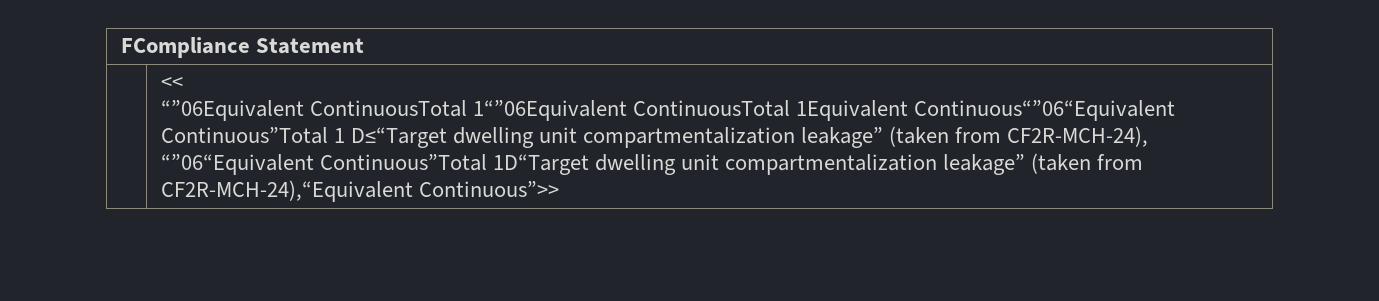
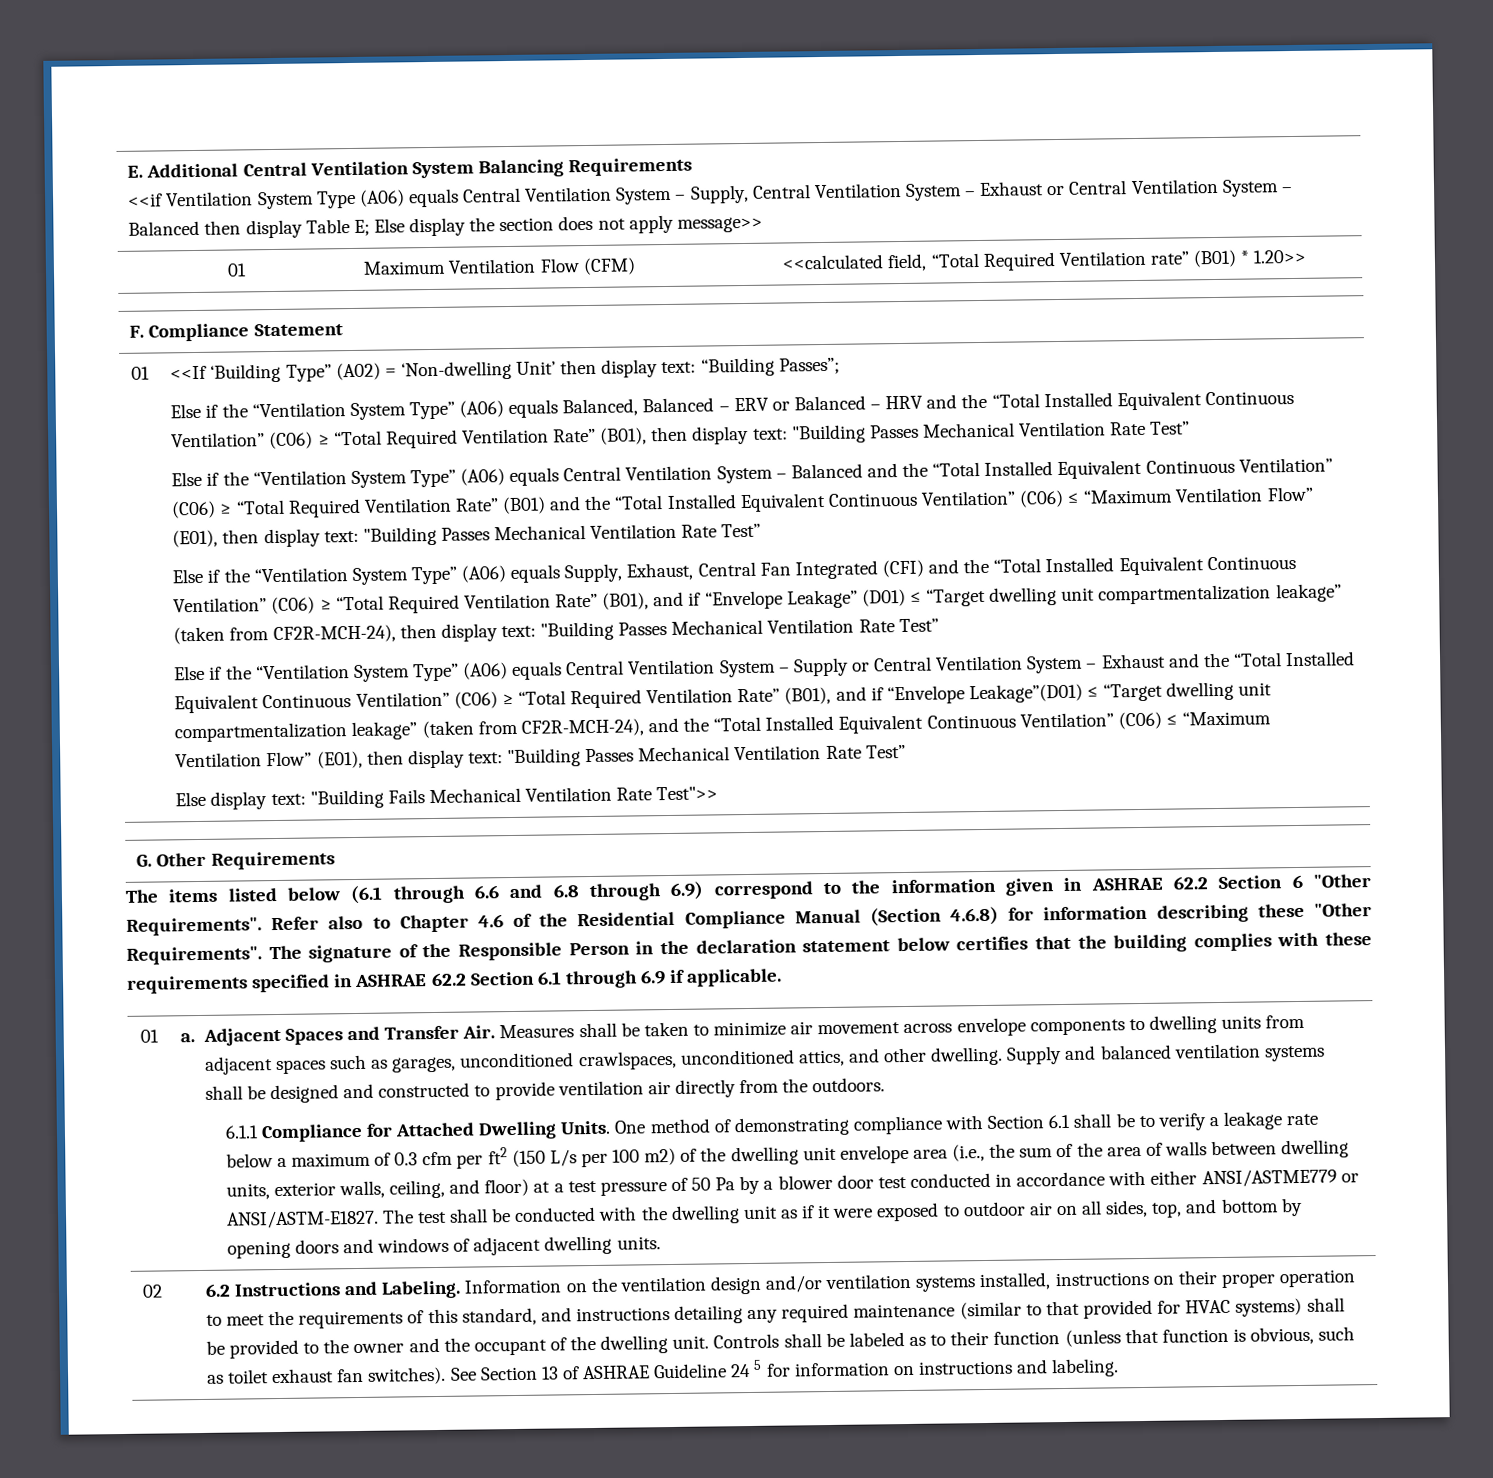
- FCompliance Statement
- | <<
- “”06Equivalent ContinuousTotal 1“”06Equivalent ContinuousTotal 1Equivalent Continuous“”06“Equivalent Continuous”Total 1 D≤“Target dwelling unit compartmentalization leakage” (taken from CF2R-MCH-24), “”06“Equivalent Continuous”Total 1D“Target dwelling unit compartmentalization leakage” (taken from CF2R-MCH-24),“Equivalent Continuous”>>
+ E. Additional Central Ventilation System Balancing Requirements
+ <<if Ventilation System Type (A06) equals Central Ventilation System – Supply, Central Ventilation System – Exhaust or Central Ventilation System – Balanced then display Table E; Else display the section does not apply message>>
+ 01 | Maximum Ventilation Flow (CFM) | <<calculated field, “Total Required Ventilation rate” (B01) * 1.20>>
+ F. Compliance Statement
+ 01 | <<If ‘Building Type” (A02) = ‘Non-dwelling Unit’ then display text: “Building Passes”;
+ Else if the “Ventilation System Type” (A06) equals Balanced, Balanced – ERV or Balanced – HRV and the “Total Installed Equivalent Continuous Ventilation” (C06) ≥ “Total Required Ventilation Rate” (B01), then display text: "Building Passes Mechanical Ventilation Rate Test”
+ Else if the “Ventilation System Type” (A06) equals Central Ventilation System – Balanced and the “Total Installed Equivalent Continuous Ventilation” (C06) ≥ “Total Required Ventilation Rate” (B01) and the “Total Installed Equivalent Continuous Ventilation” (C06) ≤ “Maximum Ventilation Flow” (E01), then display text: "Building Passes Mechanical Ventilation Rate Test”
+ Else if the “Ventilation System Type” (A06) equals Supply, Exhaust, Central Fan Integrated (CFI) and the “Total Installed Equivalent Continuous Ventilation” (C06) ≥ “Total Required Ventilation Rate” (B01), and if “Envelope Leakage” (D01) ≤ “Target dwelling unit compartmentalization leakage” (taken from CF2R-MCH-24), then display text: "Building Passes Mechanical Ventilation Rate Test”
+ Else if the “Ventilation System Type” (A06) equals Central Ventilation System – Supply or Central Ventilation System – Exhaust and the “Total Installed Equivalent Continuous Ventilation” (C06) ≥ “Total Required Ventilation Rate” (B01), and if “Envelope Leakage”(D01) ≤ “Target dwelling unit compartmentalization leakage” (taken from CF2R-MCH-24), and the “Total Installed Equivalent Continuous Ventilation” (C06) ≤ “Maximum Ventilation Flow” (E01), then display text: "Building Passes Mechanical Ventilation Rate Test”
+ Else display text: "Building Fails Mechanical Ventilation Rate Test">>
+ G. Other Requirements
+ The items listed below (6.1 through 6.6 and 6.8 through 6.9) correspond to the information given in ASHRAE 62.2 Section 6 "Other Requirements". Refer also to Chapter 4.6 of the Residential Compliance Manual (Section 4.6.8) for information describing these "Other Requirements". The signature of the Responsible Person in the declaration statement below certifies that the building complies with these requirements specified in ASHRAE 62.2 Section 6.1 through 6.9 if applicable.
+ 01 | a. Adjacent Spaces and Transfer Air. Measures shall be taken to minimize air movement across envelope components to dwelling units from adjacent spaces such as garages, unconditioned crawlspaces, unconditioned attics, and other dwelling. Supply and balanced ventilation systems shall be designed and constructed to provide ventilation air directly from the outdoors.
+ 6.1.1 Compliance for Attached Dwelling Units. One method of demonstrating compliance with Section 6.1 shall be to verify a leakage rate below a maximum of 0.3 cfm per ft2 (150 L/s per 100 m2) of the dwelling unit envelope area (i.e., the sum of the area of walls between dwelling units, exterior walls, ceiling, and floor) at a test pressure of 50 Pa by a blower door test conducted in accordance with either ANSI/ASTME779 or ANSI/ASTM-E1827. The test shall be conducted with the dwelling unit as if it were exposed to outdoor air on all sides, top, and bottom by opening doors and windows of adjacent dwelling units.
+ 02 | 6.2 Instructions and Labeling. Information on the ventilation design and/or ventilation systems installed, instructions on their proper operation to meet the requirements of this standard, and instructions detailing any required maintenance (similar to that provided for HVAC systems) shall be provided to the owner and the occupant of the dwelling unit. Controls shall be labeled as to their function (unless that function is obvious, such as toilet exhaust fan switches). See Section 13 of ASHRAE Guideline 24 5 for information on instructions and labeling.

